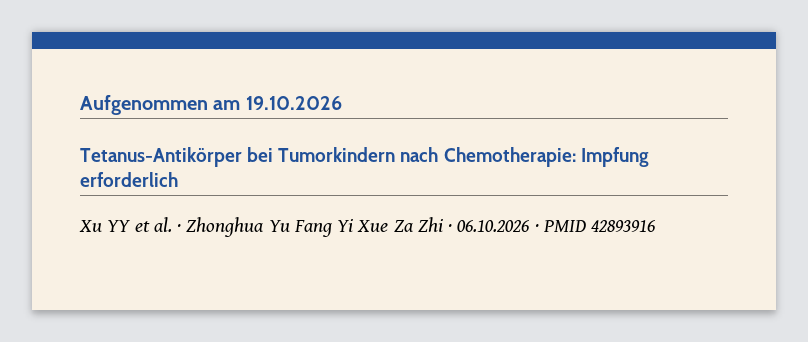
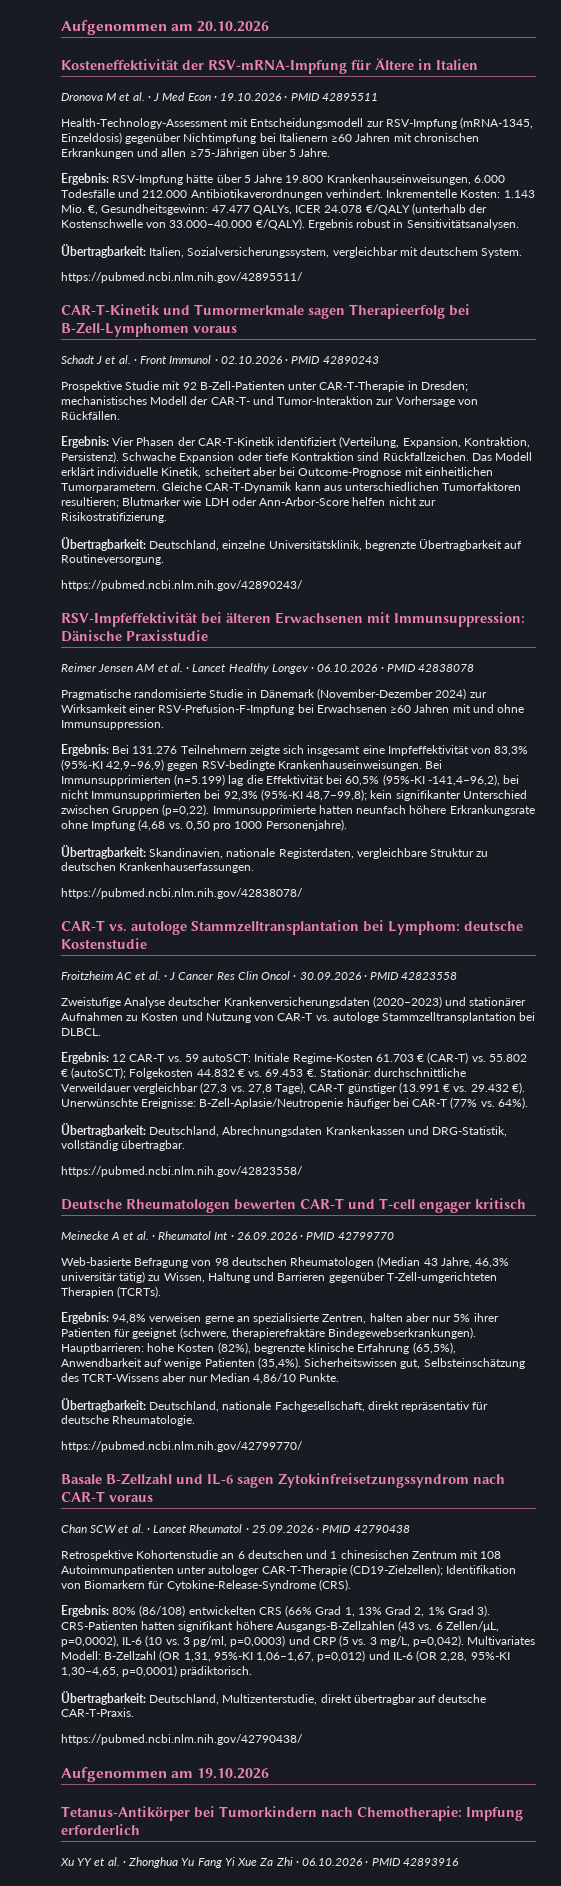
+ Aufgenommen am 20.10.2026
+ Kosteneffektivität der RSV-mRNA-Impfung für Ältere in Italien
+ Dronova M et al. · J Med Econ · 19.10.2026 · PMID 42895511
+ Health-Technology-Assessment mit Entscheidungsmodell zur RSV-Impfung (mRNA-1345, Einzeldosis) gegenüber Nichtimpfung bei Italienern ≥60 Jahren mit chronischen Erkrankungen und allen ≥75-Jährigen über 5 Jahre.
+ Ergebnis: RSV-Impfung hätte über 5 Jahre 19.800 Krankenhauseinweisungen, 6.000 Todesfälle und 212.000 Antibiotikaverordnungen verhindert. Inkrementelle Kosten: 1.143 Mio. €, Gesundheitsgewinn: 47.477 QALYs, ICER 24.078 €/QALY (unterhalb der Kostenschwelle von 33.000–40.000 €/QALY). Ergebnis robust in Sensitivitätsanalysen.
+ Übertragbarkeit: Italien, Sozialversicherungssystem, vergleichbar mit deutschem System.
+ https://pubmed.ncbi.nlm.nih.gov/42895511/
+ CAR-T-Kinetik und Tumormerkmale sagen Therapieerfolg bei B-Zell-Lymphomen voraus
+ Schadt J et al. · Front Immunol · 02.10.2026 · PMID 42890243
+ Prospektive Studie mit 92 B-Zell-Patienten unter CAR-T-Therapie in Dresden; mechanistisches Modell der CAR-T- und Tumor-Interaktion zur Vorhersage von Rückfällen.
+ Ergebnis: Vier Phasen der CAR-T-Kinetik identifiziert (Verteilung, Expansion, Kontraktion, Persistenz). Schwache Expansion oder tiefe Kontraktion sind Rückfallzeichen. Das Modell erklärt individuelle Kinetik, scheitert aber bei Outcome-Prognose mit einheitlichen Tumorparametern. Gleiche CAR-T-Dynamik kann aus unterschiedlichen Tumorfaktoren resultieren; Blutmarker wie LDH oder Ann-Arbor-Score helfen nicht zur Risikostratifizierung.
+ Übertragbarkeit: Deutschland, einzelne Universitätsklinik, begrenzte Übertragbarkeit auf Routineversorgung.
+ https://pubmed.ncbi.nlm.nih.gov/42890243/
+ RSV-Impfeffektivität bei älteren Erwachsenen mit Immunsuppression: Dänische Praxisstudie
+ Reimer Jensen AM et al. · Lancet Healthy Longev · 06.10.2026 · PMID 42838078
+ Pragmatische randomisierte Studie in Dänemark (November-Dezember 2024) zur Wirksamkeit einer RSV-Prefusion-F-Impfung bei Erwachsenen ≥60 Jahren mit und ohne Immunsuppression.
+ Ergebnis: Bei 131.276 Teilnehmern zeigte sich insgesamt eine Impfeffektivität von 83,3% (95%-KI 42,9–96,9) gegen RSV-bedingte Krankenhauseinweisungen. Bei Immunsupprimierten (n=5.199) lag die Effektivität bei 60,5% (95%-KI -141,4–96,2), bei nicht Immunsupprimierten bei 92,3% (95%-KI 48,7–99,8); kein signifikanter Unterschied zwischen Gruppen (p=0,22). Immunsupprimierte hatten neunfach höhere Erkrankungsrate ohne Impfung (4,68 vs. 0,50 pro 1000 Personenjahre).
+ Übertragbarkeit: Skandinavien, nationale Registerdaten, vergleichbare Struktur zu deutschen Krankenhauserfassungen.
+ https://pubmed.ncbi.nlm.nih.gov/42838078/
+ CAR-T vs. autologe Stammzelltransplantation bei Lymphom: deutsche Kostenstudie
+ Froitzheim AC et al. · J Cancer Res Clin Oncol · 30.09.2026 · PMID 42823558
+ Zweistufige Analyse deutscher Krankenversicherungsdaten (2020–2023) und stationärer Aufnahmen zu Kosten und Nutzung von CAR-T vs. autologe Stammzelltransplantation bei DLBCL.
+ Ergebnis: 12 CAR-T vs. 59 autoSCT: Initiale Regime-Kosten 61.703 € (CAR-T) vs. 55.802 € (autoSCT); Folgekosten 44.832 € vs. 69.453 €. Stationär: durchschnittliche Verweildauer vergleichbar (27,3 vs. 27,8 Tage), CAR-T günstiger (13.991 € vs. 29.432 €). Unerwünschte Ereignisse: B-Zell-Aplasie/Neutropenie häufiger bei CAR-T (77% vs. 64%).
+ Übertragbarkeit: Deutschland, Abrechnungsdaten Krankenkassen und DRG-Statistik, vollständig übertragbar.
+ https://pubmed.ncbi.nlm.nih.gov/42823558/
+ Deutsche Rheumatologen bewerten CAR-T und T-cell engager kritisch
+ Meinecke A et al. · Rheumatol Int · 26.09.2026 · PMID 42799770
+ Web-basierte Befragung von 98 deutschen Rheumatologen (Median 43 Jahre, 46,3% universitär tätig) zu Wissen, Haltung und Barrieren gegenüber T-Zell-umgerichteten Therapien (TCRTs).
+ Ergebnis: 94,8% verweisen gerne an spezialisierte Zentren, halten aber nur 5% ihrer Patienten für geeignet (schwere, therapierefraktäre Bindegewebserkrankungen). Hauptbarrieren: hohe Kosten (82%), begrenzte klinische Erfahrung (65,5%), Anwendbarkeit auf wenige Patienten (35,4%). Sicherheitswissen gut, Selbsteinschätzung des TCRT-Wissens aber nur Median 4,86/10 Punkte.
+ Übertragbarkeit: Deutschland, nationale Fachgesellschaft, direkt repräsentativ für deutsche Rheumatologie.
+ https://pubmed.ncbi.nlm.nih.gov/42799770/
+ Basale B-Zellzahl und IL-6 sagen Zytokinfreisetzungssyndrom nach CAR-T voraus
+ Chan SCW et al. · Lancet Rheumatol · 25.09.2026 · PMID 42790438
+ Retrospektive Kohortenstudie an 6 deutschen und 1 chinesischen Zentrum mit 108 Autoimmunpatienten unter autologer CAR-T-Therapie (CD19-Zielzellen); Identifikation von Biomarkern für Cytokine-Release-Syndrome (CRS).
+ Ergebnis: 80% (86/108) entwickelten CRS (66% Grad 1, 13% Grad 2, 1% Grad 3). CRS-Patienten hatten signifikant höhere Ausgangs-B-Zellzahlen (43 vs. 6 Zellen/μL, p=0,0002), IL-6 (10 vs. 3 pg/ml, p=0,0003) und CRP (5 vs. 3 mg/L, p=0,042). Multivariates Modell: B-Zellzahl (OR 1,31, 95%-KI 1,06–1,67, p=0,012) und IL-6 (OR 2,28, 95%-KI 1,30–4,65, p=0,0001) prädiktorisch.
+ Übertragbarkeit: Deutschland, Multizenterstudie, direkt übertragbar auf deutsche CAR-T-Praxis.
+ https://pubmed.ncbi.nlm.nih.gov/42790438/

